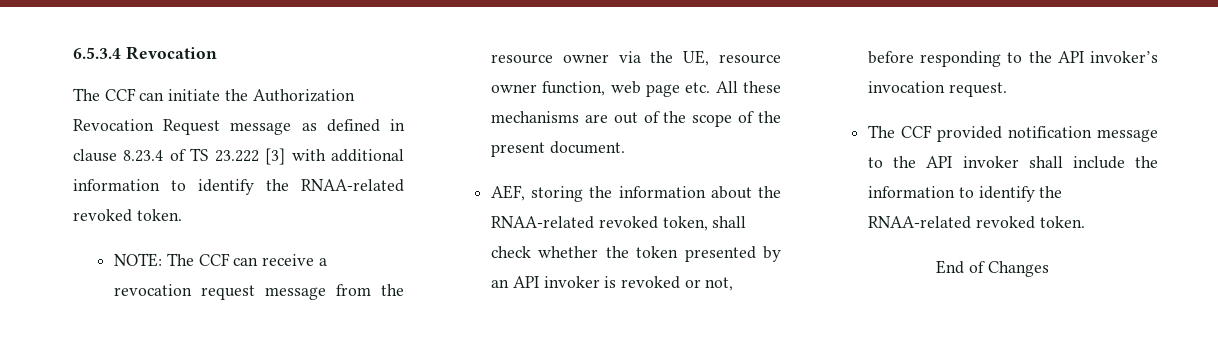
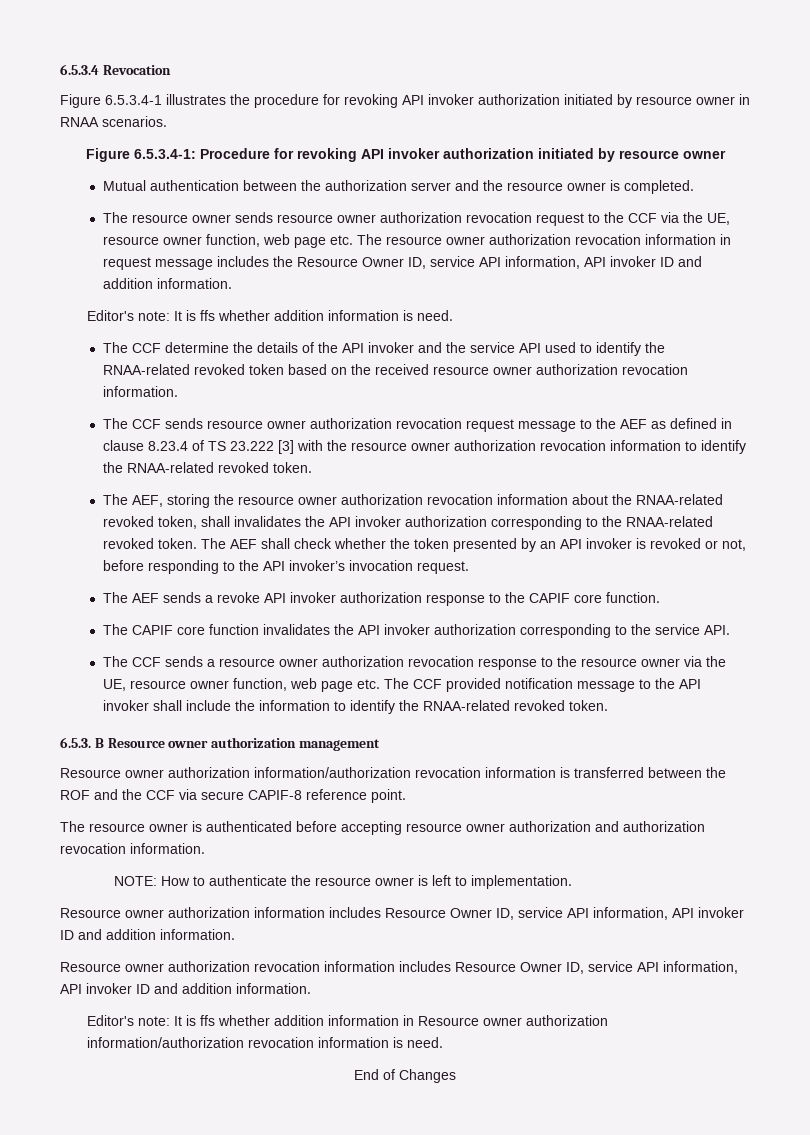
- The CCF can initiate the Authorization Revocation Request message as defined in clause 8.23.4 of TS 23.222 [3] with additional information to identify the RNAA-related revoked token.
- NOTE: The CCF can receive a revocation request message from the resource owner via the UE, resource owner function, web page etc. All these mechanisms are out of the scope of the present document.
- AEF, storing the information about the RNAA-related revoked token, shall check whether the token presented by an API invoker is revoked or not, before responding to the API invoker’s invocation request.
+ Figure 6.5.3.4-1 illustrates the procedure for revoking API invoker authorization initiated by resource owner in RNAA scenarios.
+ Figure 6.5.3.4-1: Procedure for revoking API invoker authorization initiated by resource owner
+ Mutual authentication between the authorization server and the resource owner is completed.
+ The resource owner sends resource owner authorization revocation request to the CCF via the UE, resource owner function, web page etc. The resource owner authorization revocation information in request message includes the Resource Owner ID, service API information, API invoker ID and addition information.
+ Editor's note: It is ffs whether addition information is need.
+ The CCF determine the details of the API invoker and the service API used to identify the RNAA-related revoked token based on the received resource owner authorization revocation information.
+ The CCF sends resource owner authorization revocation request message to the AEF as defined in clause 8.23.4 of TS 23.222 [3] with the resource owner authorization revocation information to identify the RNAA-related revoked token.
+ The AEF, storing the resource owner authorization revocation information about the RNAA-related revoked token, shall invalidates the API invoker authorization corresponding to the RNAA-related revoked token. The AEF shall check whether the token presented by an API invoker is revoked or not, before responding to the API invoker’s invocation request.
- The CCF provided notification message to the API invoker shall include the information to identify the RNAA-related revoked token.
+ The AEF sends a revoke API invoker authorization response to the CAPIF core function.
+ The CAPIF core function invalidates the API invoker authorization corresponding to the service API.
+ The CCF sends a resource owner authorization revocation response to the resource owner via the UE, resource owner function, web page etc. The CCF provided notification message to the API invoker shall include the information to identify the RNAA-related revoked token.
+ 6.5.3. B Resource owner authorization management
+ Resource owner authorization information/authorization revocation information is transferred between the ROF and the CCF via secure CAPIF-8 reference point.
+ The resource owner is authenticated before accepting resource owner authorization and authorization revocation information.
+ NOTE: How to authenticate the resource owner is left to implementation.
+ Resource owner authorization information includes Resource Owner ID, service API information, API invoker ID and addition information.
+ Resource owner authorization revocation information includes Resource Owner ID, service API information, API invoker ID and addition information.
+ Editor's note: It is ffs whether addition information in Resource owner authorization information/authorization revocation information is need.

